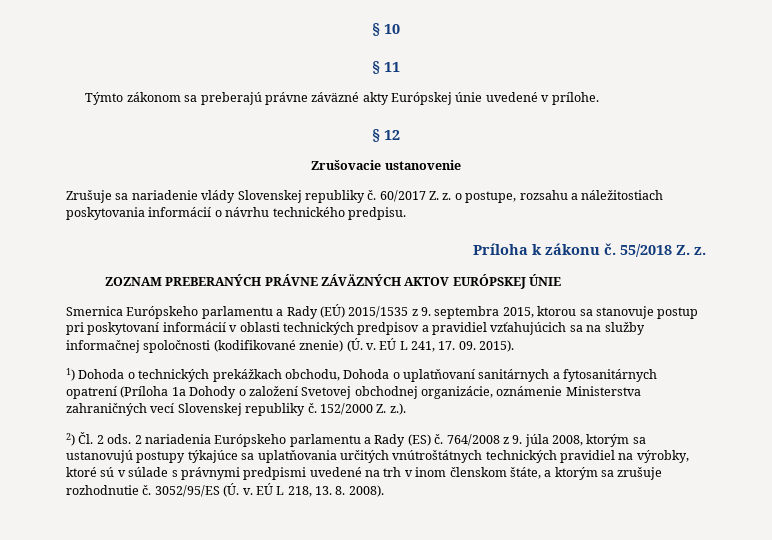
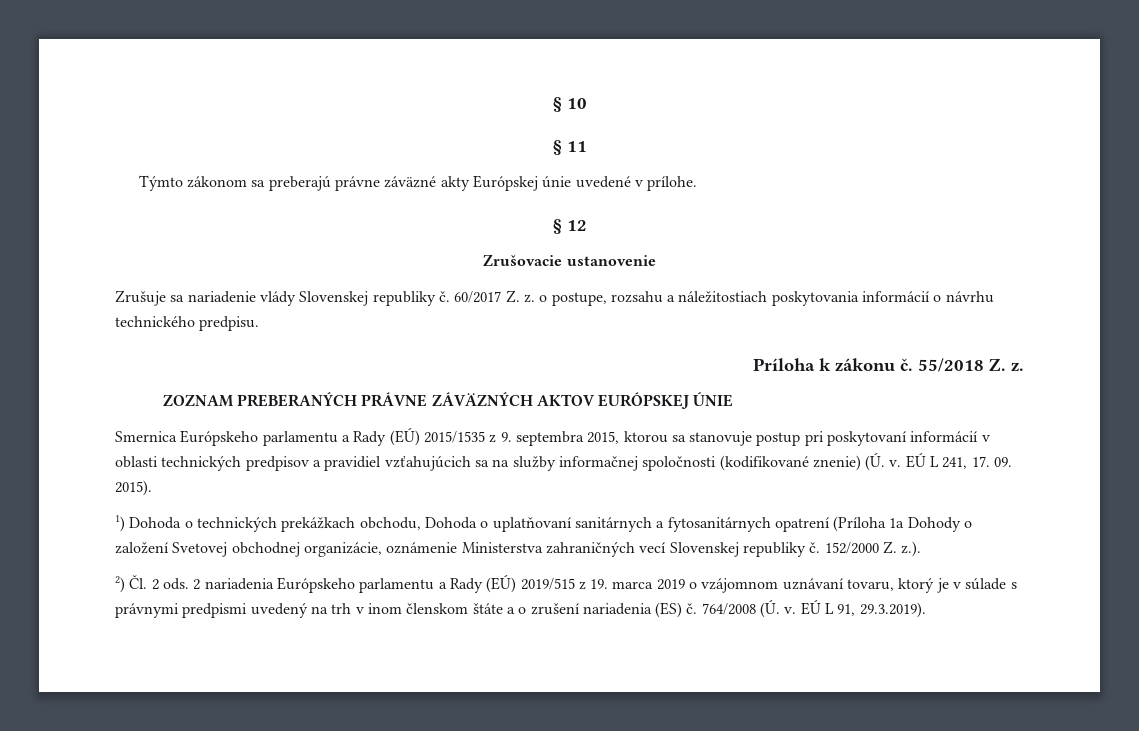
- 2 nariadenia Európskeho parlamentu a Rady (ES) č. 764/2008 z 9. júla 2008, ktorým sa ustanovujú postupy týkajúce sa uplatňovania určitých vnútroštátnych technických pravidiel na výrobky, ktoré sú v súlade s právnymi predpismi uvedené na trh v inom členskom štáte, a ktorým sa zrušuje rozhodnutie č. 3052/95/ES (Ú. v. EÚ L 218, 13. 8. 2008).
+ 2 nariadenia Európskeho parlamentu a Rady (EÚ) 2019/515 z 19. marca 2019 o vzájomnom uznávaní tovaru, ktorý je v súlade s právnymi predpismi uvedený na trh v inom členskom štáte a o zrušení nariadenia (ES) č. 764/2008 (Ú. v. EÚ L 91, 29.3.2019).

